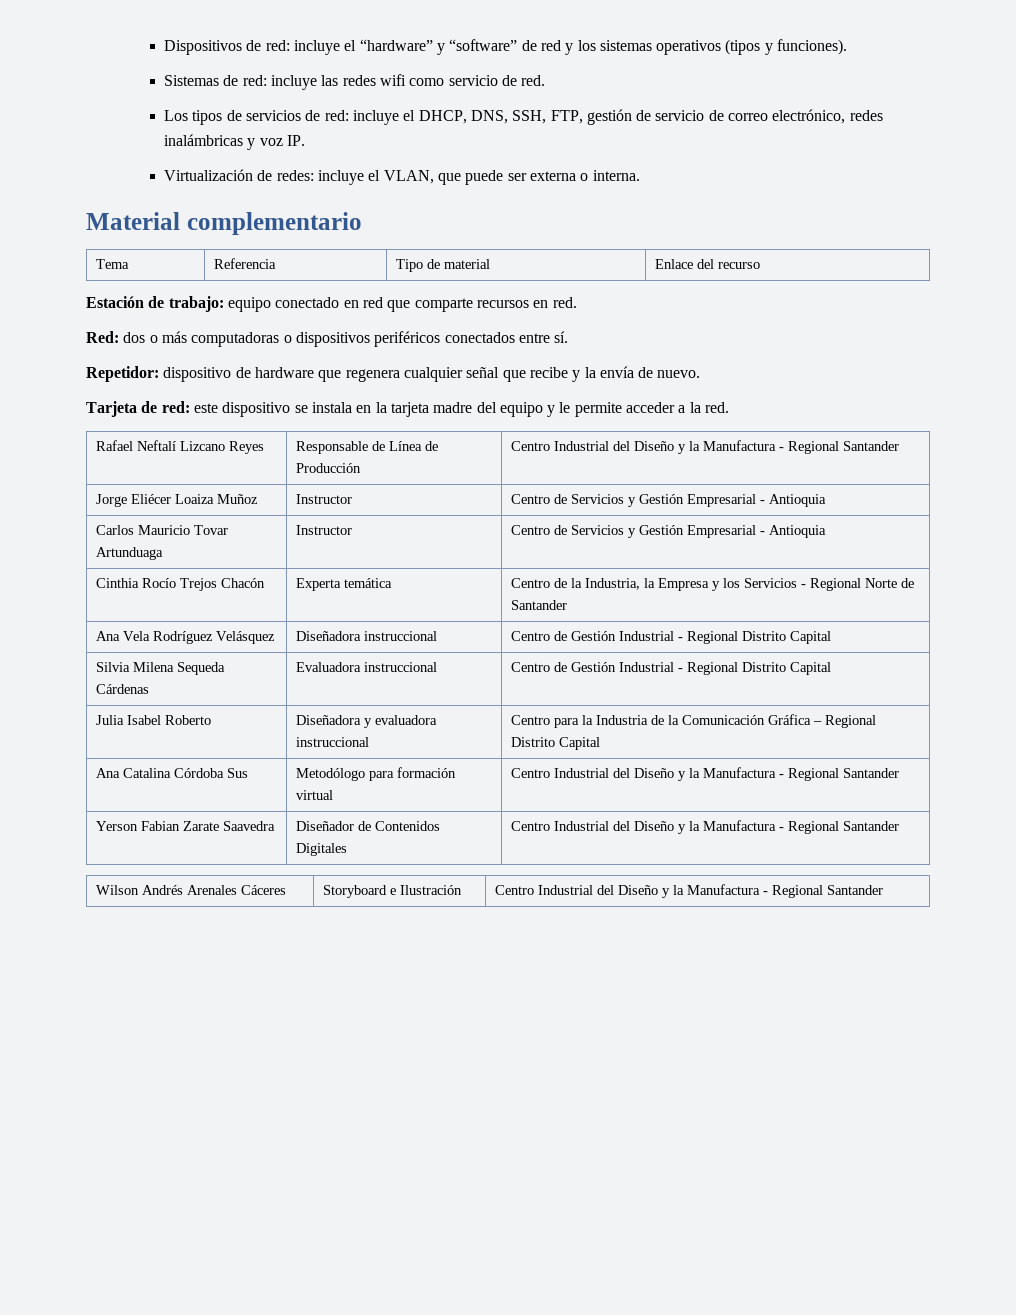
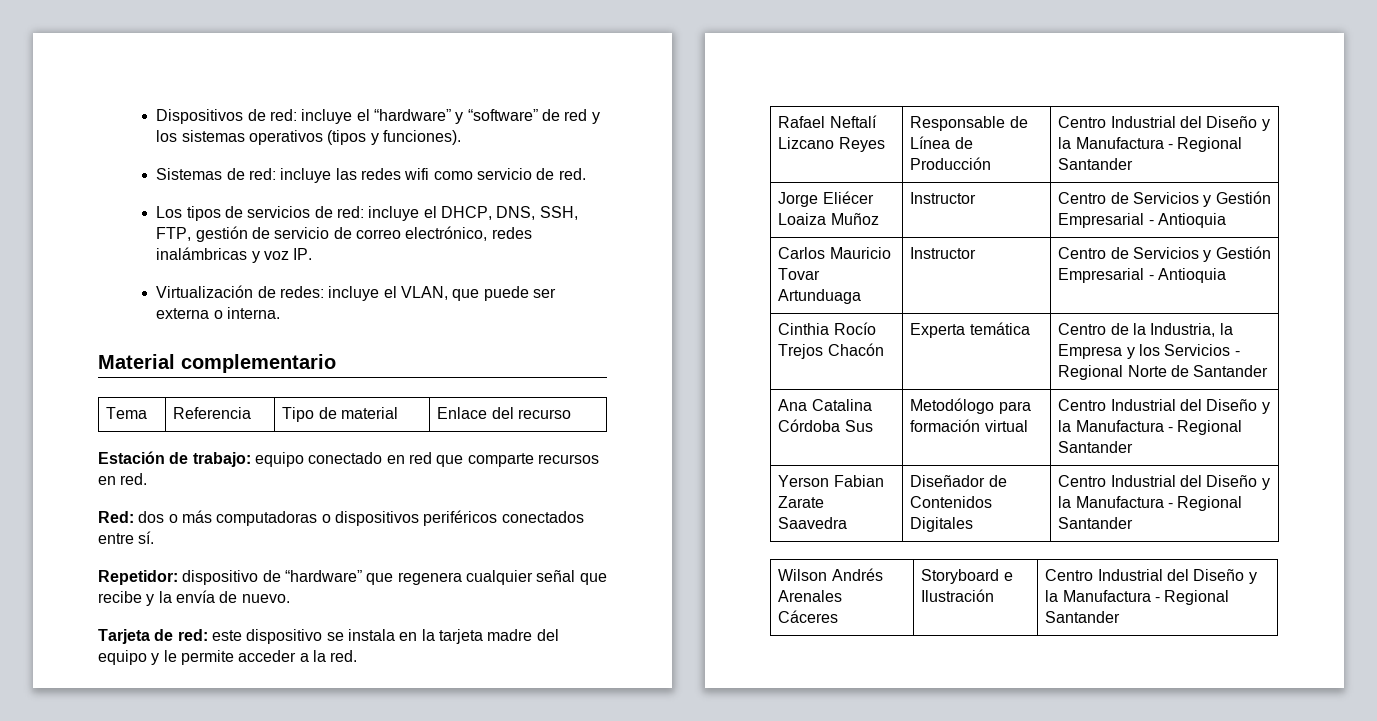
- Repetidor: dispositivo de hardware que regenera cualquier señal que recibe y la envía de nuevo.
+ Repetidor: dispositivo de “hardware” que regenera cualquier señal que recibe y la envía de nuevo.
- Ana Vela Rodríguez Velásquez | Diseñadora instruccional | Centro de Gestión Industrial - Regional Distrito Capital
- Silvia Milena Sequeda Cárdenas | Evaluadora instruccional | Centro de Gestión Industrial - Regional Distrito Capital
- Julia Isabel Roberto | Diseñadora y evaluadora instruccional | Centro para la Industria de la Comunicación Gráfica – Regional Distrito Capital

